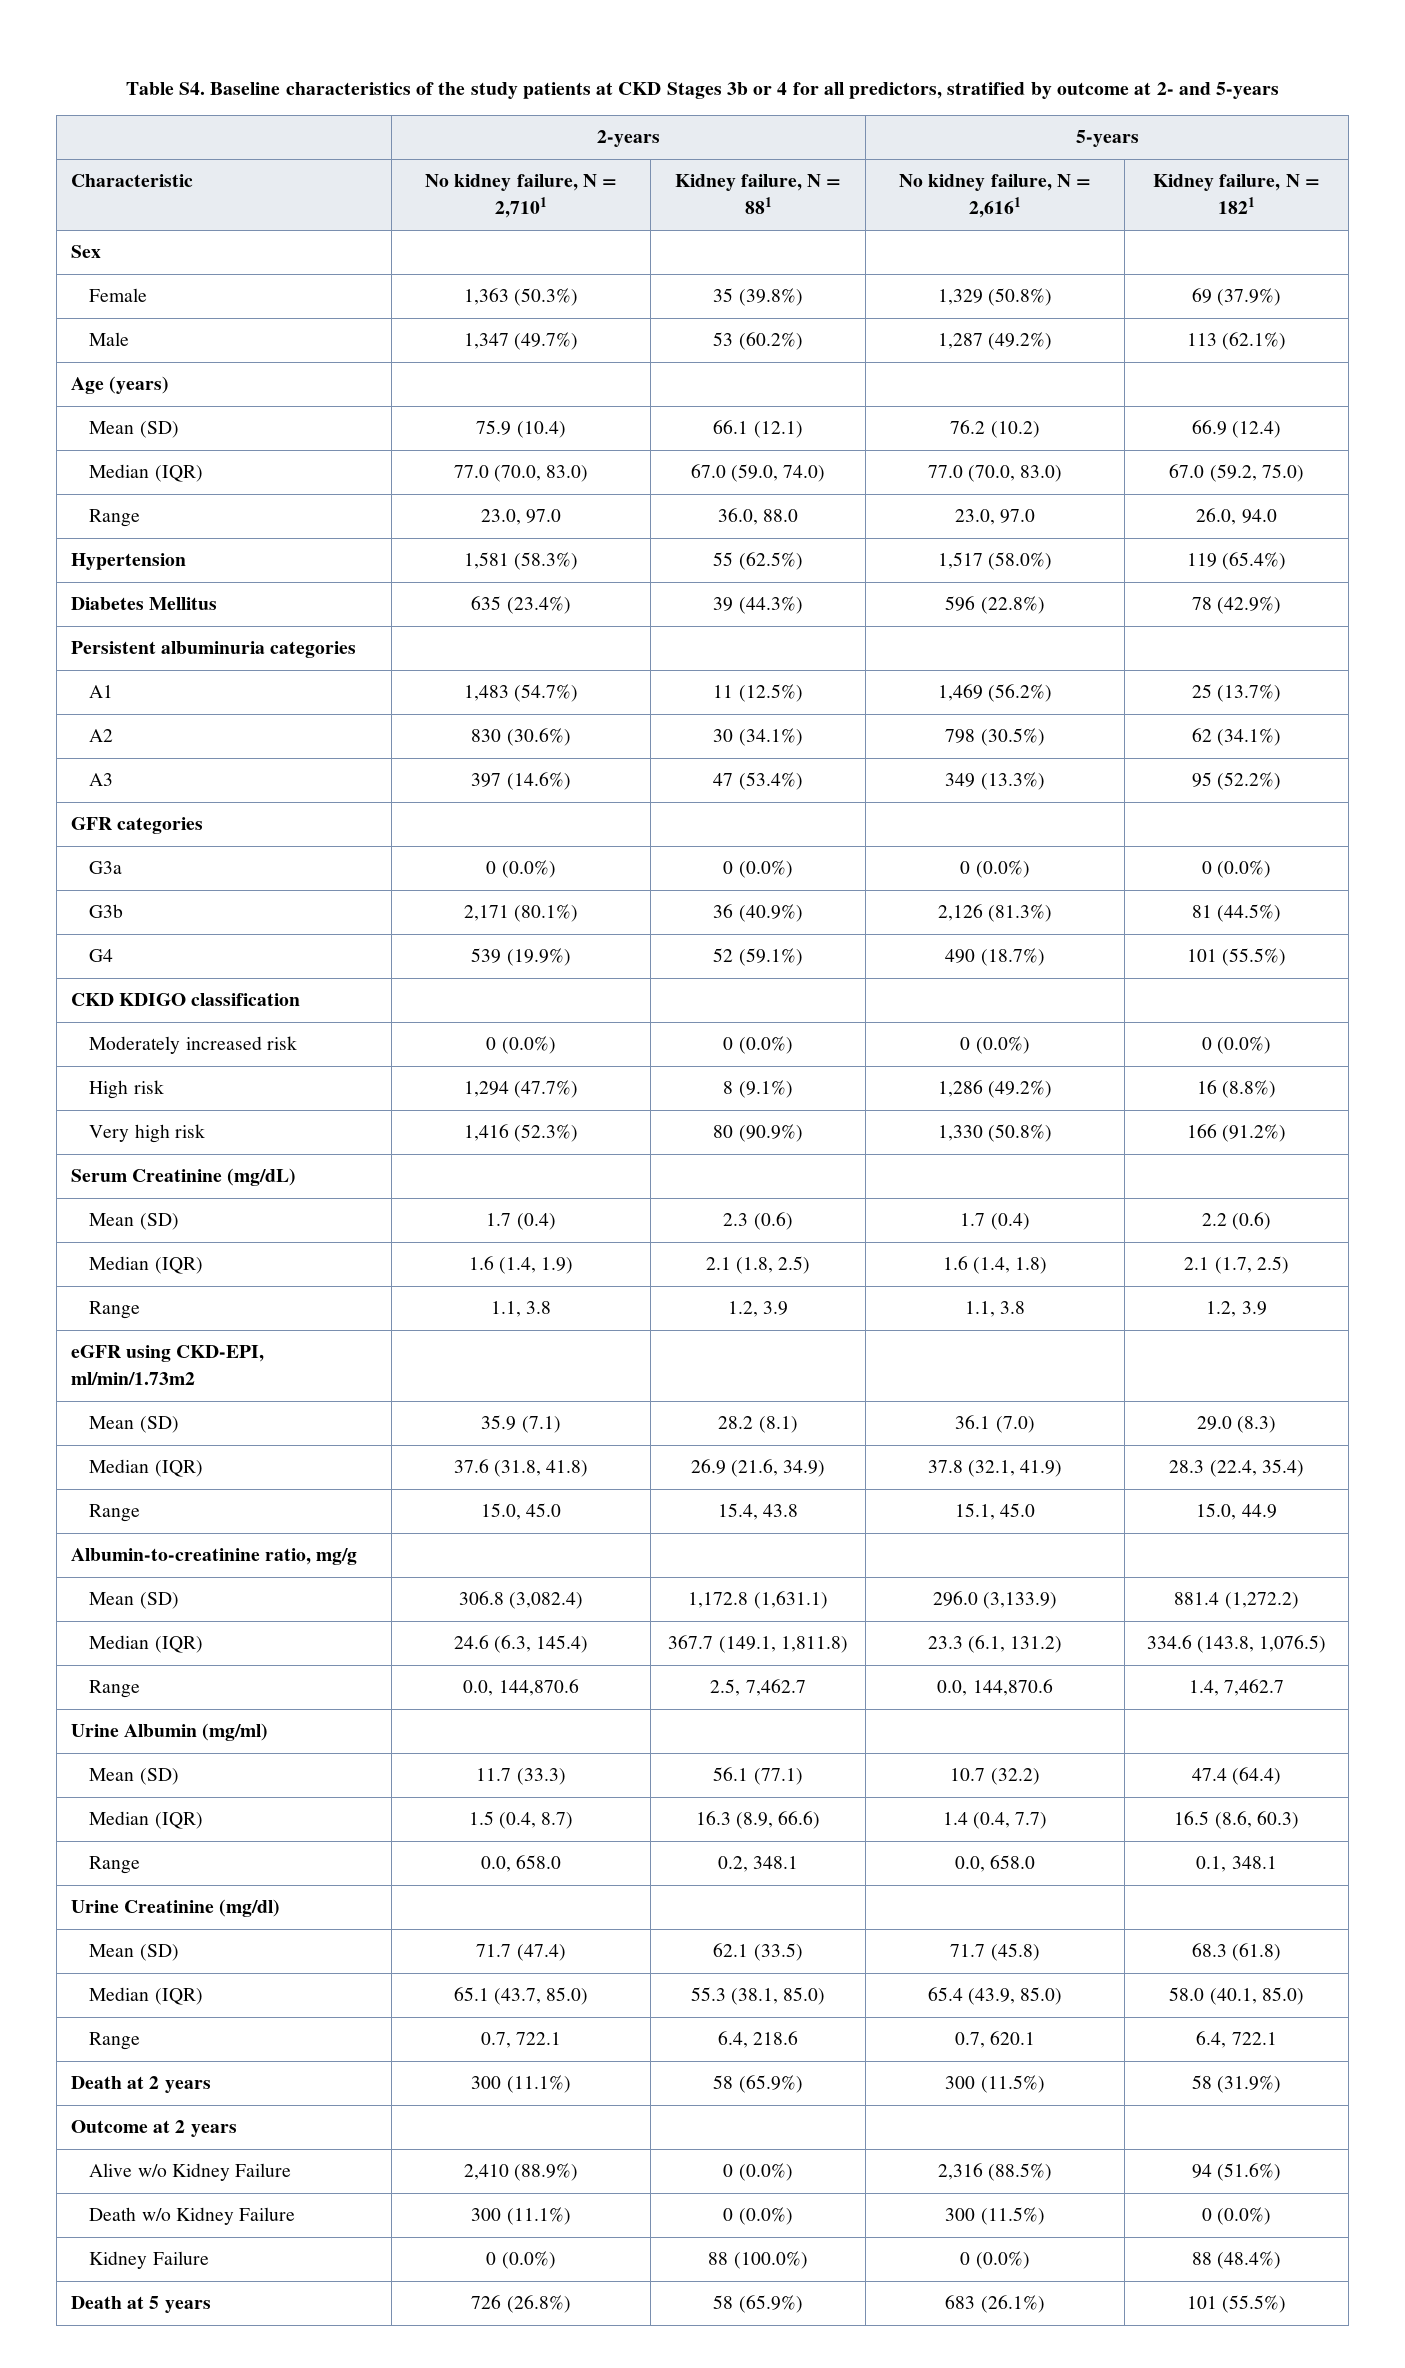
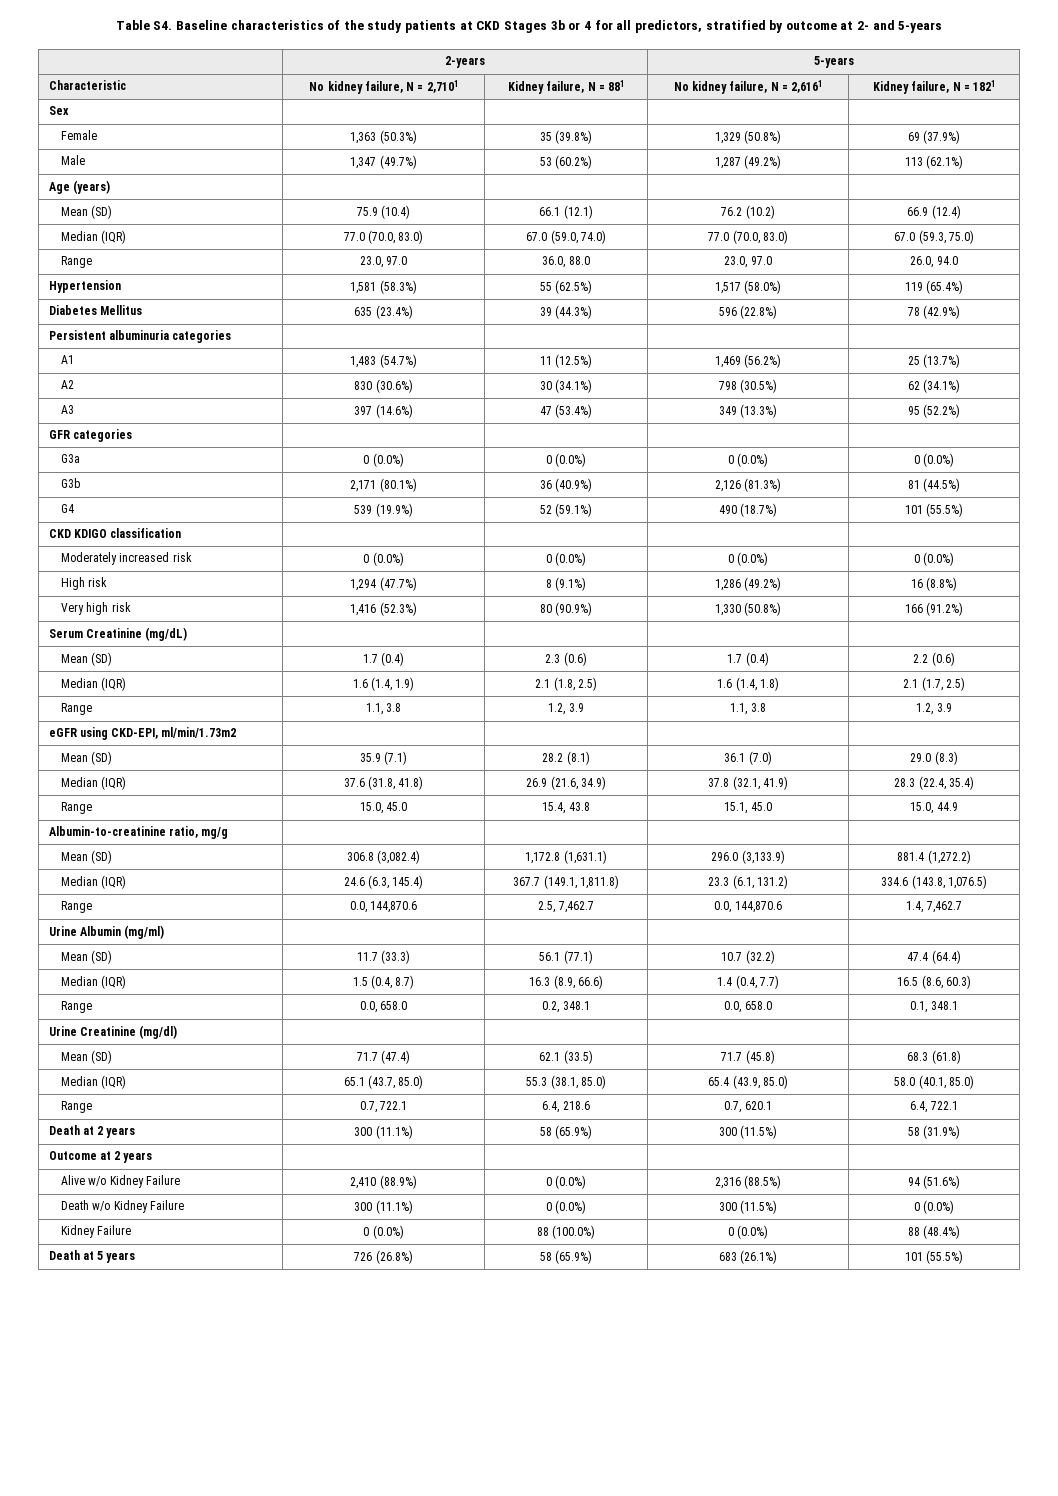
- Median (IQR) | 77.0 (70.0, 83.0) | 67.0 (59.0, 74.0) | 77.0 (70.0, 83.0) | 67.0 (59.2, 75.0)
+ Median (IQR) | 77.0 (70.0, 83.0) | 67.0 (59.0, 74.0) | 77.0 (70.0, 83.0) | 67.0 (59.3, 75.0)

